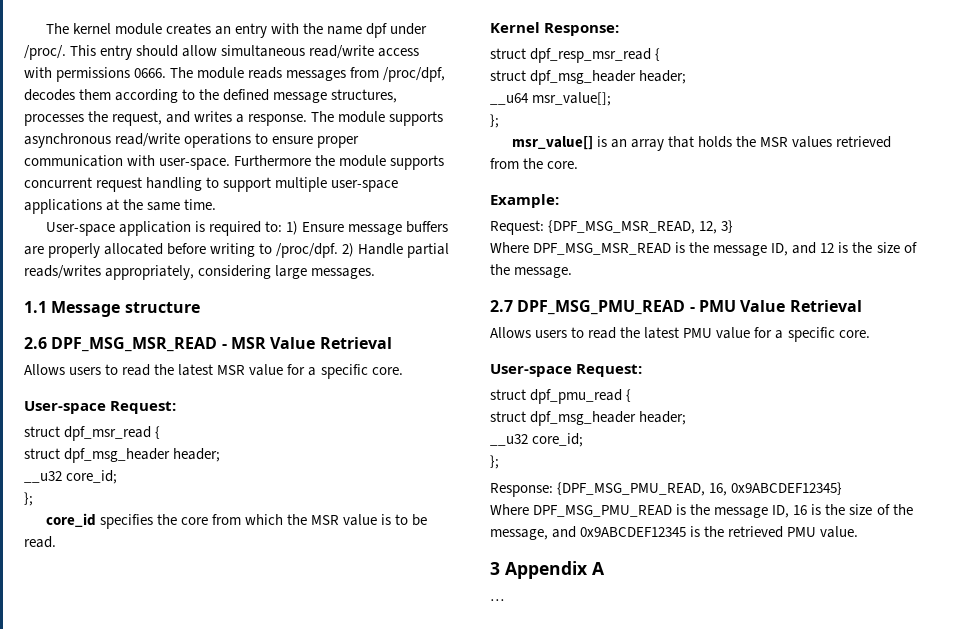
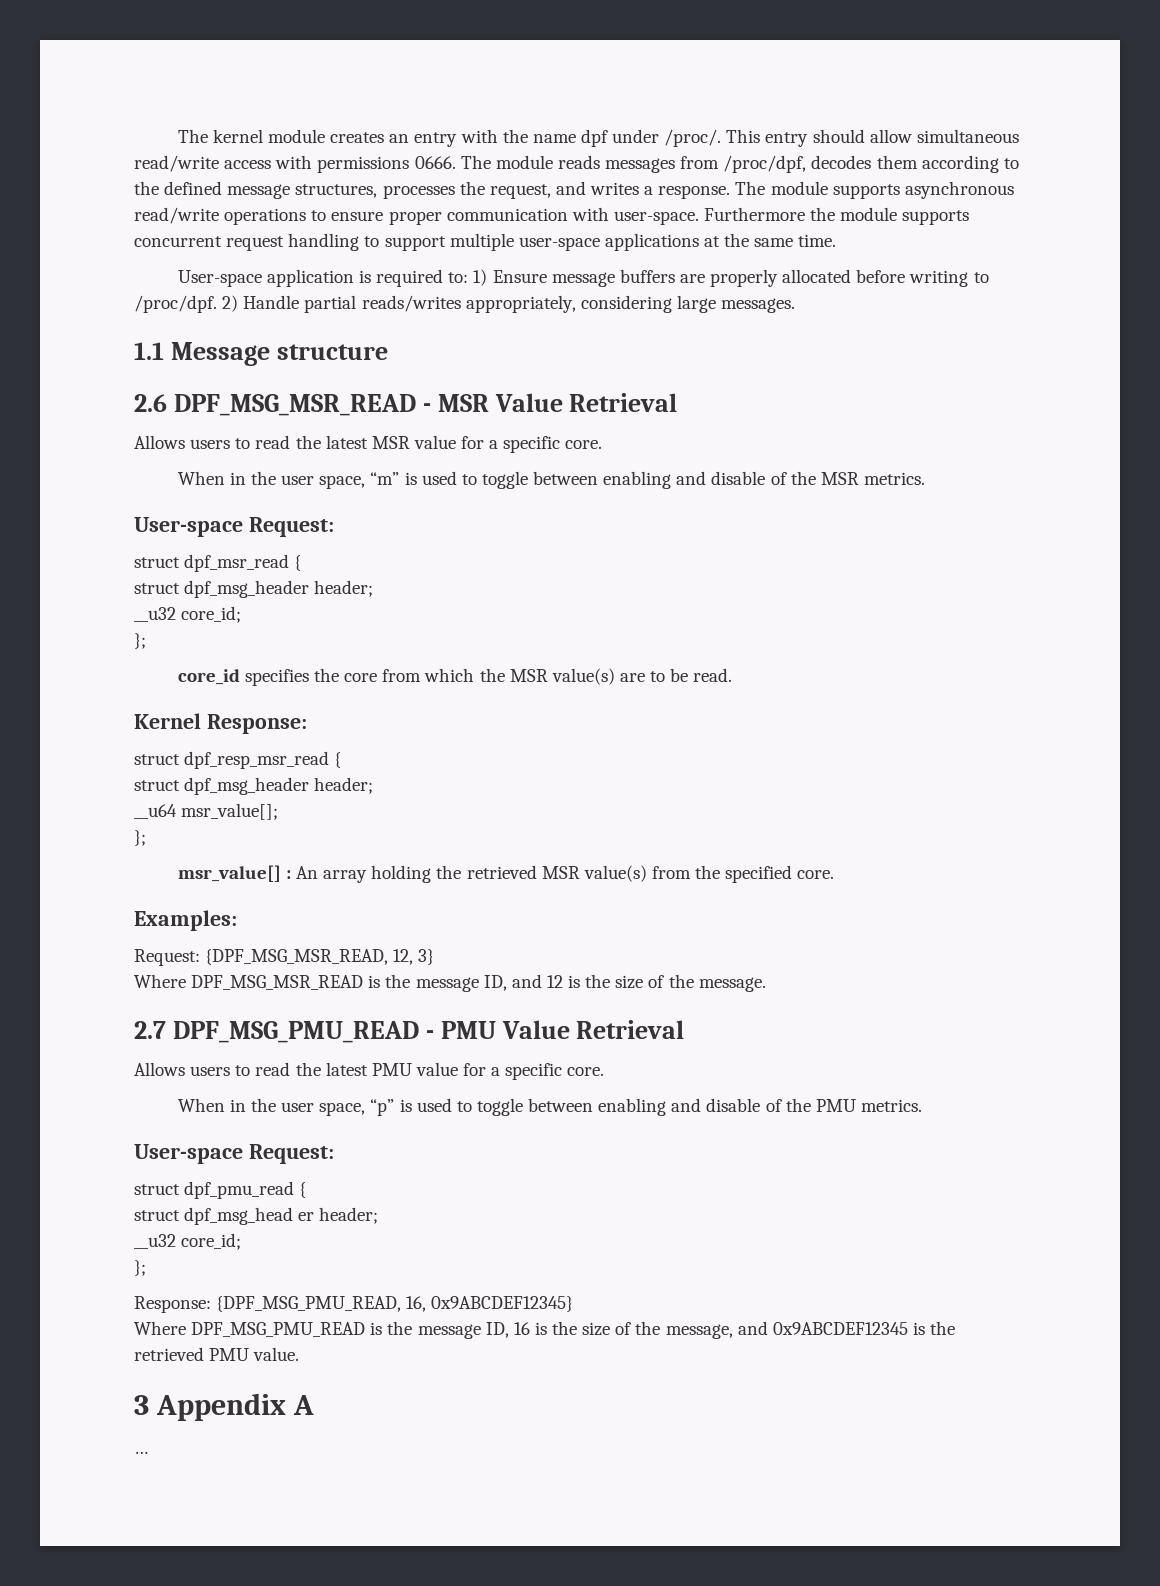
+ When in the user space, “m” is used to toggle between enabling and disable of the MSR metrics.
- core_id specifies the core from which the MSR value is to be read.
+ core_id specifies the core from which the MSR value(s) are to be read.
- msr_value[] is an array that holds the MSR values retrieved from the core.
- Example:
+ msr_value[] : An array holding the retrieved MSR value(s) from the specified core.
+ Examples:
+ When in the user space, “p” is used to toggle between enabling and disable of the PMU metrics.
  struct dpf_pmu_read {
- struct dpf_msg_header header;
+ struct dpf_msg_head er header;

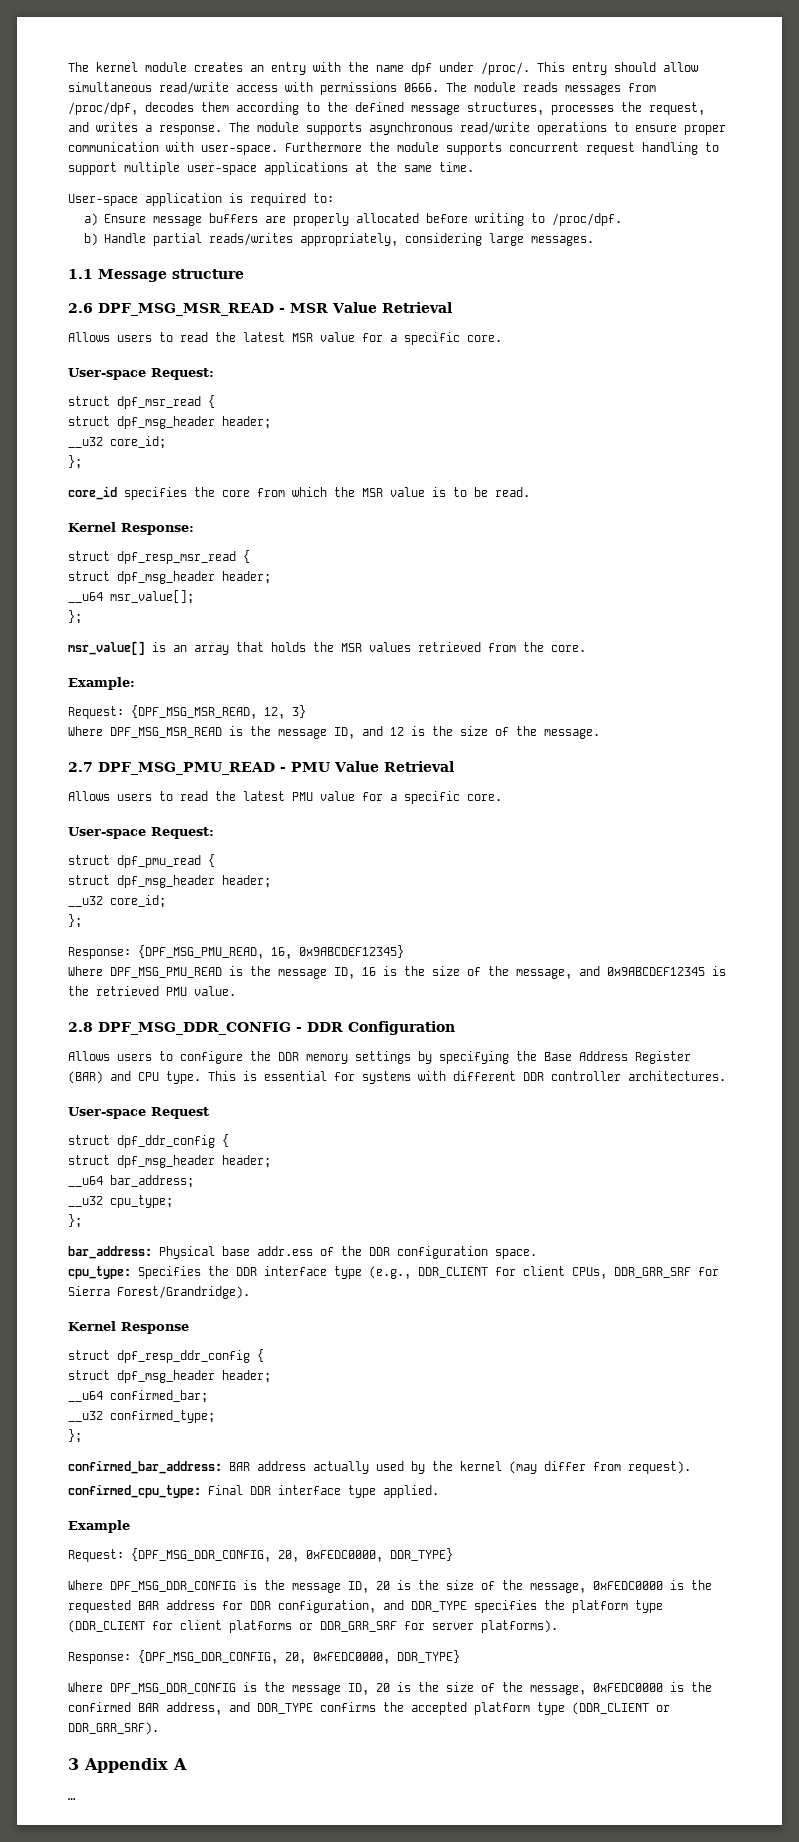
- User-space application is required to: 1) Ensure message buffers are properly allocated before writing to /proc/dpf. 2) Handle partial reads/writes appropriately, considering large messages.
+ User-space application is required to:
+ a) Ensure message buffers are properly allocated before writing to /proc/dpf.
+ b) Handle partial reads/writes appropriately, considering large messages.
- When in the user space, “m” is used to toggle between enabling and disable of the MSR metrics.
- core_id specifies the core from which the MSR value(s) are to be read.
+ core_id specifies the core from which the MSR value is to be read.
- msr_value[] : An array holding the retrieved MSR value(s) from the specified core.
- Examples:
+ msr_value[] is an array that holds the MSR values retrieved from the core.
+ Example:
- When in the user space, “p” is used to toggle between enabling and disable of the PMU metrics.
  struct dpf_pmu_read {
- struct dpf_msg_head er header;
+ struct dpf_msg_header header;
+ 2.8 DPF_MSG_DDR_CONFIG - DDR Configuration
+ Allows users to configure the DDR memory settings by specifying the Base Address Register (BAR) and CPU type. This is essential for systems with different DDR controller architectures.
+ User-space Request
+ struct dpf_ddr_config {
+ struct dpf_msg_header header;
+ __u64 bar_address;
+ __u32 cpu_type;
+ };
+ bar_address: Physical base addr.ess of the DDR configuration space.
+ cpu_type: Specifies the DDR interface type (e.g., DDR_CLIENT for client CPUs, DDR_GRR_SRF for Sierra Forest/Grandridge).
+ Kernel Response
+ struct dpf_resp_ddr_config {
+ struct dpf_msg_header header;
+ __u64 confirmed_bar;
+ __u32 confirmed_type;
+ };
+ confirmed_bar_address: BAR address actually used by the kernel (may differ from request).
+ confirmed_cpu_type: Final DDR interface type applied.
+ Example
+ Request: {DPF_MSG_DDR_CONFIG, 20, 0xFEDC0000, DDR_TYPE}
+ Where DPF_MSG_DDR_CONFIG is the message ID, 20 is the size of the message, 0xFEDC0000 is the requested BAR address for DDR configuration, and DDR_TYPE specifies the platform type (DDR_CLIENT for client platforms or DDR_GRR_SRF for server platforms).
+ Response: {DPF_MSG_DDR_CONFIG, 20, 0xFEDC0000, DDR_TYPE}
+ Where DPF_MSG_DDR_CONFIG is the message ID, 20 is the size of the message, 0xFEDC0000 is the confirmed BAR address, and DDR_TYPE confirms the accepted platform type (DDR_CLIENT or DDR_GRR_SRF).

